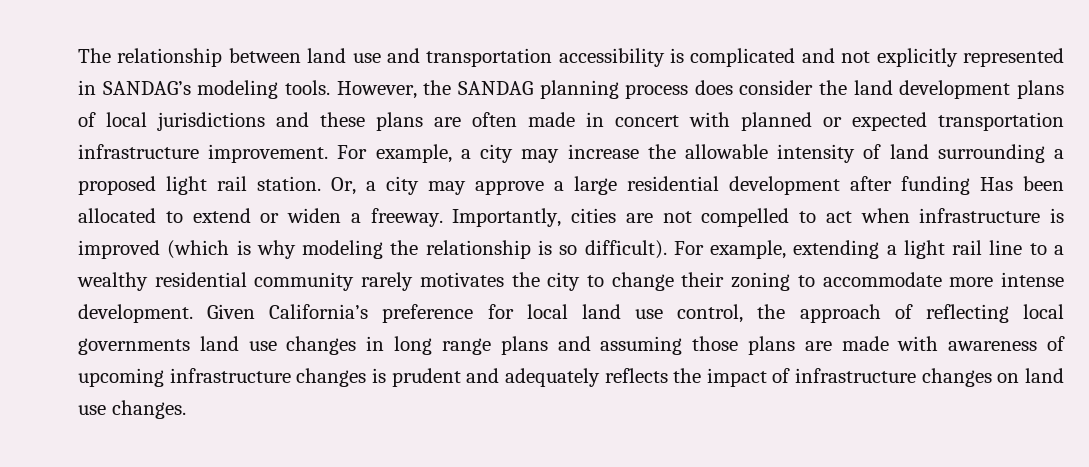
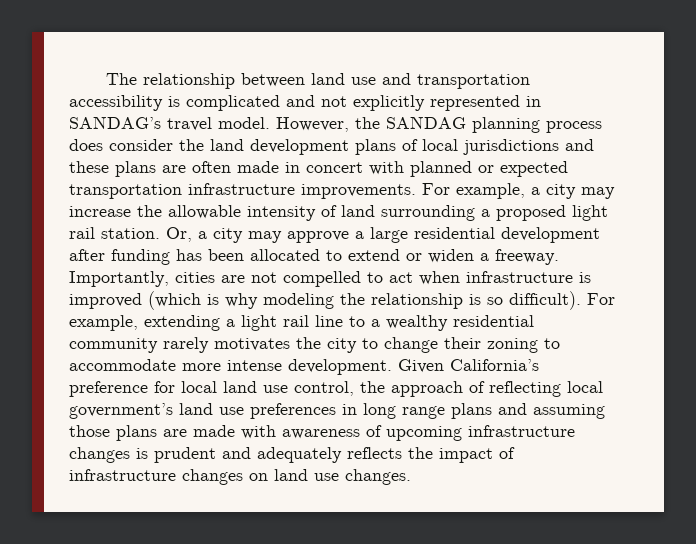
- The relationship between land use and transportation accessibility is complicated and not explicitly represented in SANDAG’s modeling tools.
+ The relationship between land use and transportation accessibility is complicated and not explicitly represented in SANDAG’s travel model.
- However, the SANDAG planning process does consider the land development plans of local jurisdictions and these plans are often made in concert with planned or expected transportation infrastructure improvement.
+ However, the SANDAG planning process does consider the land development plans of local jurisdictions and these plans are often made in concert with planned or expected transportation infrastructure improvements.
- Or, a city may approve a large residential development after funding Has been allocated to extend or widen a freeway.
+ Or, a city may approve a large residential development after funding has been allocated to extend or widen a freeway.
- Given California’s preference for local land use control, the approach of reflecting local governments land use changes in long range plans and assuming those plans are made with awareness of upcoming infrastructure changes is prudent and adequately reflects the impact of infrastructure changes on land use changes.
+ Given California’s preference for local land use control, the approach of reflecting local government’s land use preferences in long range plans and assuming those plans are made with awareness of upcoming infrastructure changes is prudent and adequately reflects the impact of infrastructure changes on land use changes.

